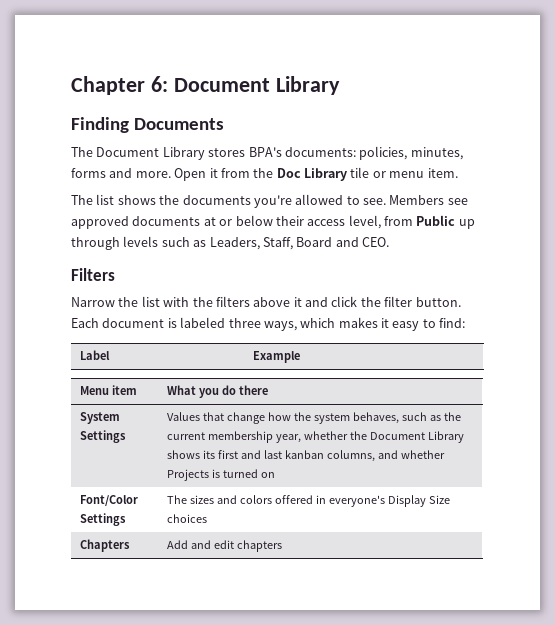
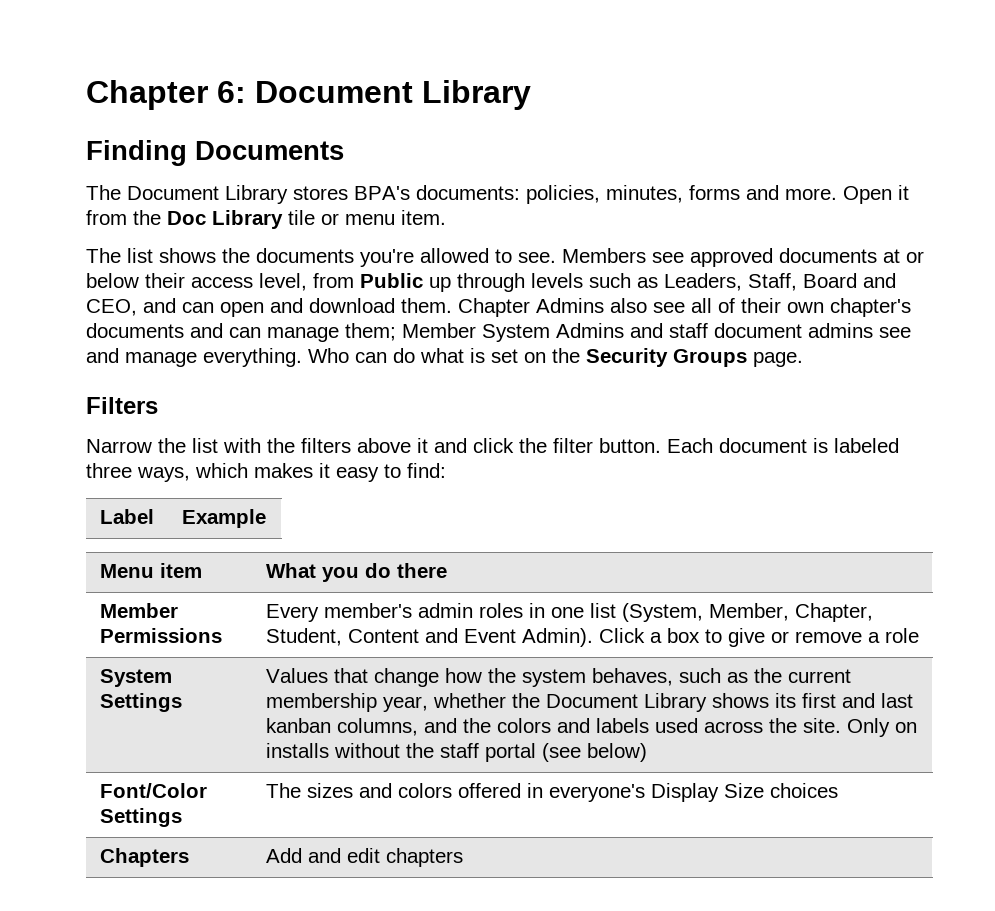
- Members see approved documents at or below their access level, from Public up through levels such as Leaders, Staff, Board and CEO.
+ Members see approved documents at or below their access level, from Public up through levels such as Leaders, Staff, Board and CEO, and can open and download them. Chapter Admins also see all of their own chapter's documents and can manage them; Member System Admins and staff document admins see and manage everything. Who can do what is set on the Security Groups page.
+ Member Permissions | Every member's admin roles in one list (System, Member, Chapter, Student, Content and Event Admin). Click a box to give or remove a role
- Values that change how the system behaves, such as the current membership year, whether the Document Library shows its first and last kanban columns, and whether Projects is turned on
+ Values that change how the system behaves, such as the current membership year, whether the Document Library shows its first and last kanban columns, and the colors and labels used across the site. Only on installs without the staff portal (see below)

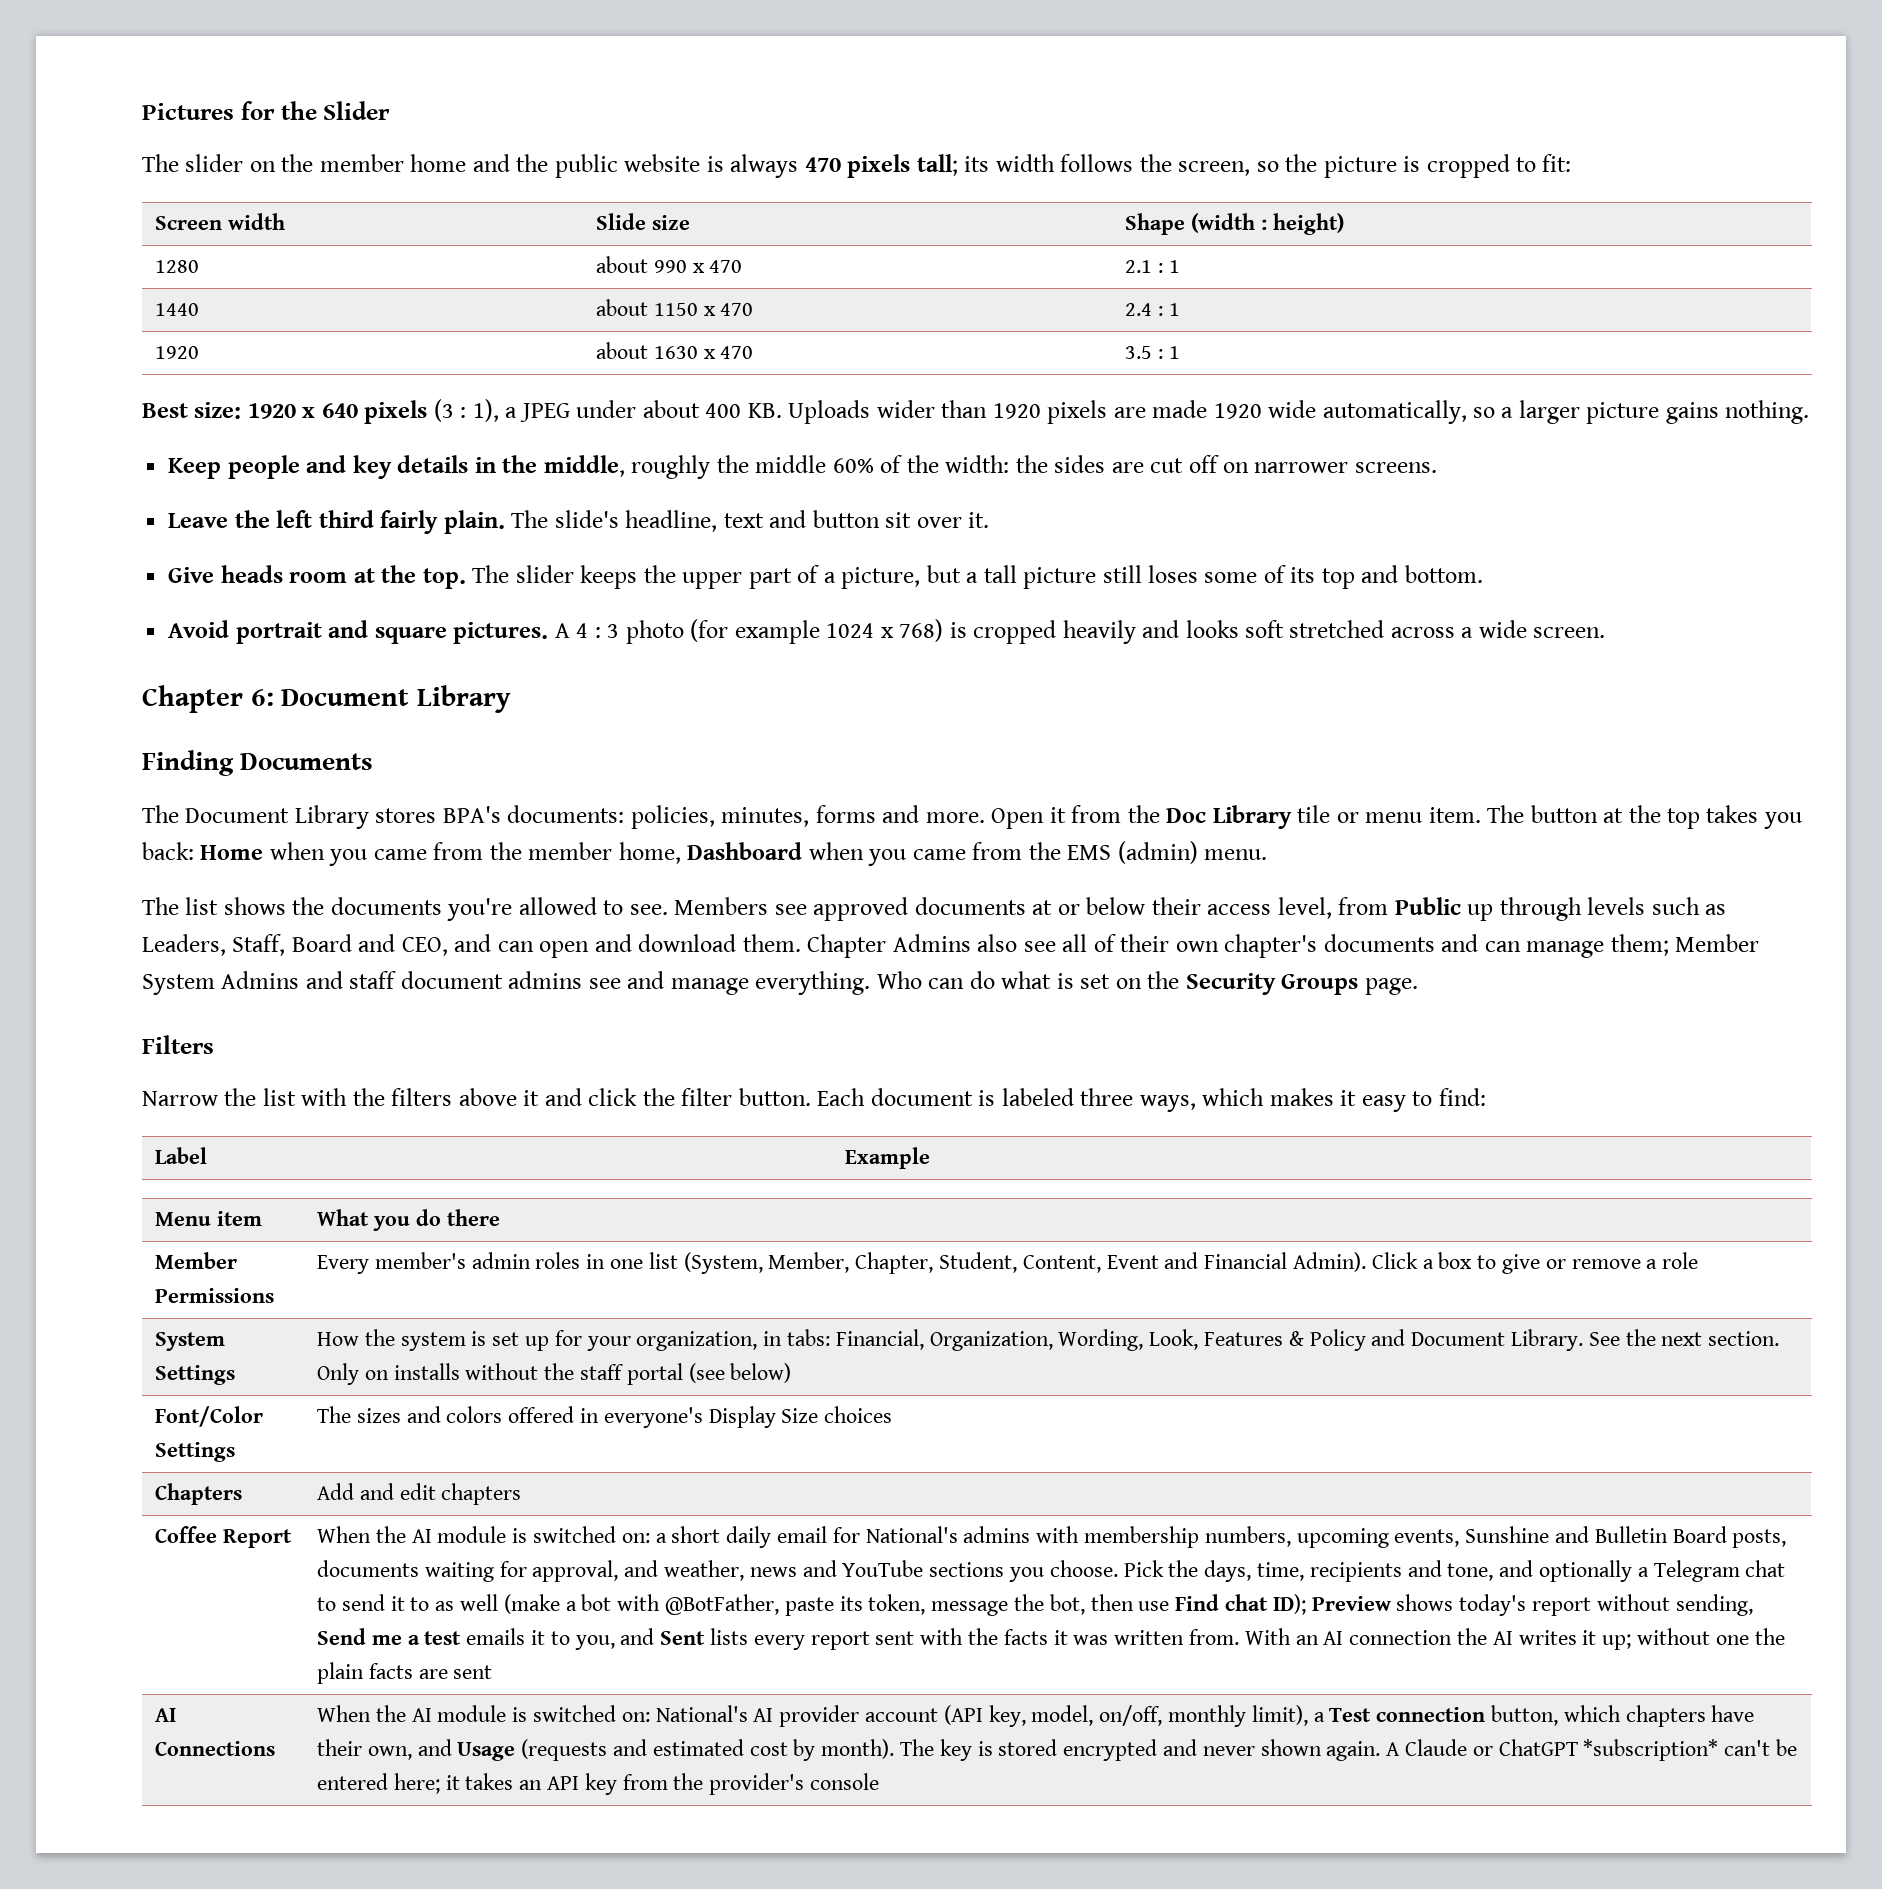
+ Pictures for the Slider
+ The slider on the member home and the public website is always 470 pixels tall; its width follows the screen, so the picture is cropped to fit:
+ Screen width | Slide size | Shape (width : height)
+ 1280 | about 990 x 470 | 2.1 : 1
+ 1440 | about 1150 x 470 | 2.4 : 1
+ 1920 | about 1630 x 470 | 3.5 : 1
+ Best size: 1920 x 640 pixels (3 : 1), a JPEG under about 400 KB. Uploads wider than 1920 pixels are made 1920 wide automatically, so a larger picture gains nothing.
+ Keep people and key details in the middle, roughly the middle 60% of the width: the sides are cut off on narrower screens.
+ Leave the left third fairly plain. The slide's headline, text and button sit over it.
+ Give heads room at the top. The slider keeps the upper part of a picture, but a tall picture still loses some of its top and bottom.
+ Avoid portrait and square pictures. A 4 : 3 photo (for example 1024 x 768) is cropped heavily and looks soft stretched across a wide screen.
+ The button at the top takes you back: Home when you came from the member home, Dashboard when you came from the EMS (admin) menu.
- Member Permissions | Every member's admin roles in one list (System, Member, Chapter, Student, Content and Event Admin). Click a box to give or remove a role
+ Member Permissions | Every member's admin roles in one list (System, Member, Chapter, Student, Content, Event and Financial Admin). Click a box to give or remove a role
- Values that change how the system behaves, such as the current membership year, whether the Document Library shows its first and last kanban columns, and the colors and labels used across the site.
+ How the system is set up for your organization, in tabs: Financial, Organization, Wording, Look, Features & Policy and Document Library. See the next section.
+ Coffee Report | When the AI module is switched on: a short daily email for National's admins with membership numbers, upcoming events, Sunshine and Bulletin Board posts, documents waiting for approval, and weather, news and YouTube sections you choose. Pick the days, time, recipients and tone, and optionally a Telegram chat to send it to as well (make a bot with @BotFather, paste its token, message the bot, then use Find chat ID); Preview shows today's report without sending, Send me a test emails it to you, and Sent lists every report sent with the facts it was written from. With an AI connection the AI writes it up; without one the plain facts are sent
+ AI Connections | When the AI module is switched on: National's AI provider account (API key, model, on/off, monthly limit), a Test connection button, which chapters have their own, and Usage (requests and estimated cost by month). The key is stored encrypted and never shown again. A Claude or ChatGPT *subscription* can't be entered here; it takes an API key from the provider's console

